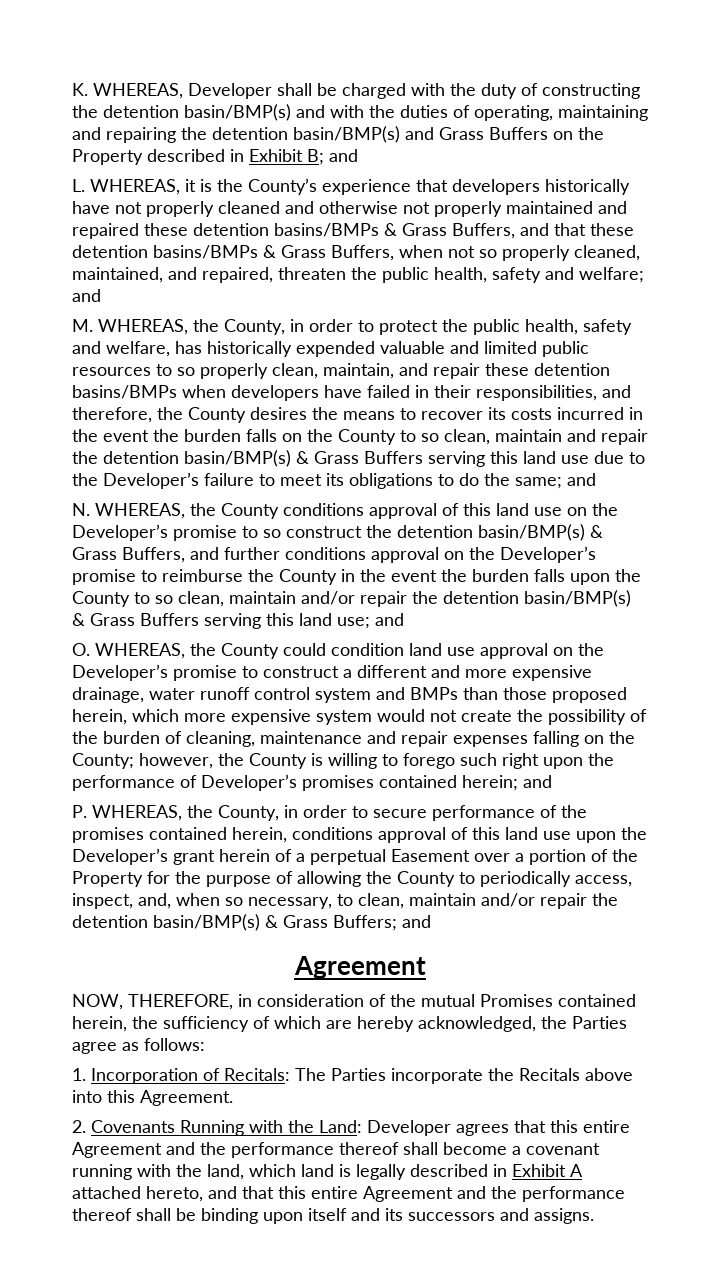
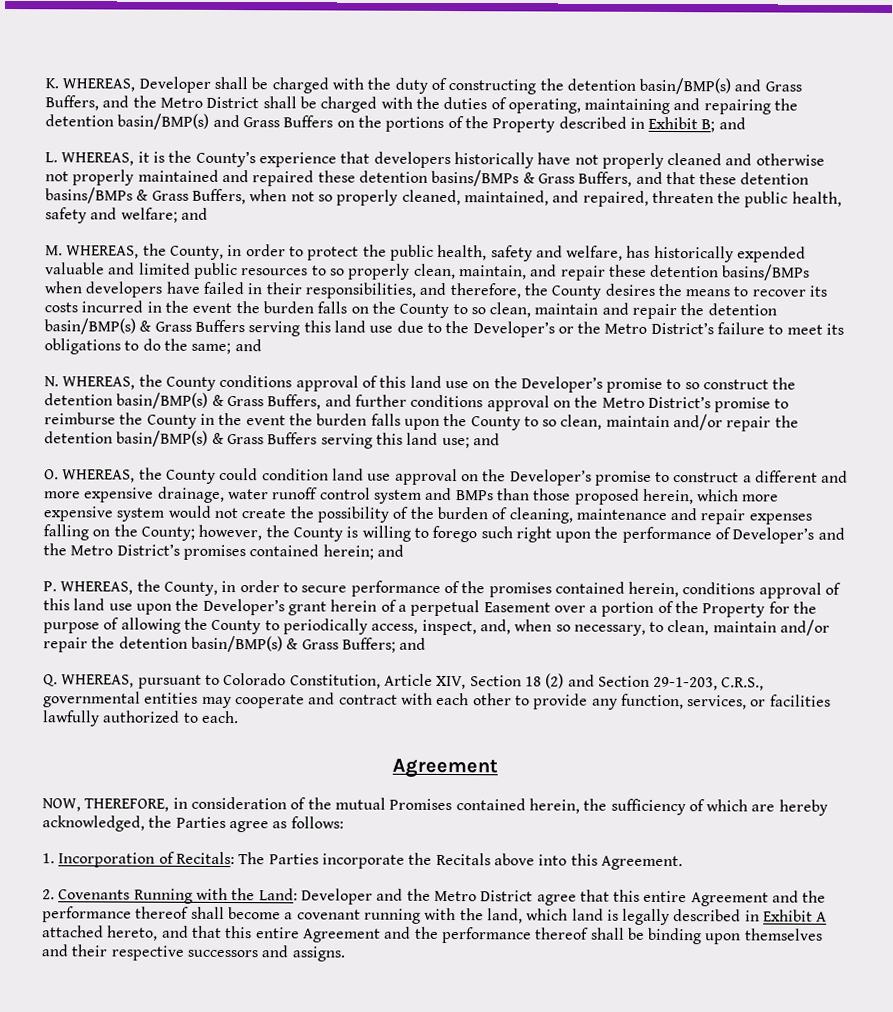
- K. WHEREAS, Developer shall be charged with the duty of constructing the detention basin/BMP(s) and with the duties of operating, maintaining and repairing the detention basin/BMP(s) and Grass Buffers on the Property described in Exhibit B; and
+ K. WHEREAS, Developer shall be charged with the duty of constructing the detention basin/BMP(s) and Grass Buffers, and the Metro District shall be charged with the duties of operating, maintaining and repairing the detention basin/BMP(s) and Grass Buffers on the portions of the Property described in Exhibit B; and
- M. WHEREAS, the County, in order to protect the public health, safety and welfare, has historically expended valuable and limited public resources to so properly clean, maintain, and repair these detention basins/BMPs when developers have failed in their responsibilities, and therefore, the County desires the means to recover its costs incurred in the event the burden falls on the County to so clean, maintain and repair the detention basin/BMP(s) & Grass Buffers serving this land use due to the Developer’s failure to meet its obligations to do the same;
+ M. WHEREAS, the County, in order to protect the public health, safety and welfare, has historically expended valuable and limited public resources to so properly clean, maintain, and repair these detention basins/BMPs when developers have failed in their responsibilities, and therefore, the County desires the means to recover its costs incurred in the event the burden falls on the County to so clean, maintain and repair the detention basin/BMP(s) & Grass Buffers serving this land use due to the Developer’s or the Metro District’s failure to meet its obligations to do the same;
- N. WHEREAS, the County conditions approval of this land use on the Developer’s promise to so construct the detention basin/BMP(s) & Grass Buffers, and further conditions approval on the Developer’s promise to reimburse the County in the event the burden falls upon the County to so clean, maintain and/or repair the detention basin/BMP(s) & Grass Buffers serving this land use; and
+ N. WHEREAS, the County conditions approval of this land use on the Developer’s promise to so construct the detention basin/BMP(s) & Grass Buffers, and further conditions approval on the Metro District’s promise to reimburse the County in the event the burden falls upon the County to so clean, maintain and/or repair the detention basin/BMP(s) & Grass Buffers serving this land use; and
- however, the County is willing to forego such right upon the performance of Developer’s promises contained herein;
+ however, the County is willing to forego such right upon the performance of Developer’s and the Metro District’s promises contained herein;
+ Q. WHEREAS, pursuant to Colorado Constitution, Article XIV, Section 18 (2) and Section 29-1-203, C.R.S., governmental entities may cooperate and contract with each other to provide any function, services, or facilities lawfully authorized to each.
- 2. Covenants Running with the Land: Developer agrees that this entire Agreement and the performance thereof shall become a covenant running with the land, which land is legally described in Exhibit A attached hereto, and that this entire Agreement and the performance thereof shall be binding upon itself and its successors and assigns.
+ 2. Covenants Running with the Land: Developer and the Metro District agree that this entire Agreement and the performance thereof shall become a covenant running with the land, which land is legally described in Exhibit A attached hereto, and that this entire Agreement and the performance thereof shall be binding upon themselves and their respective successors and assigns.

